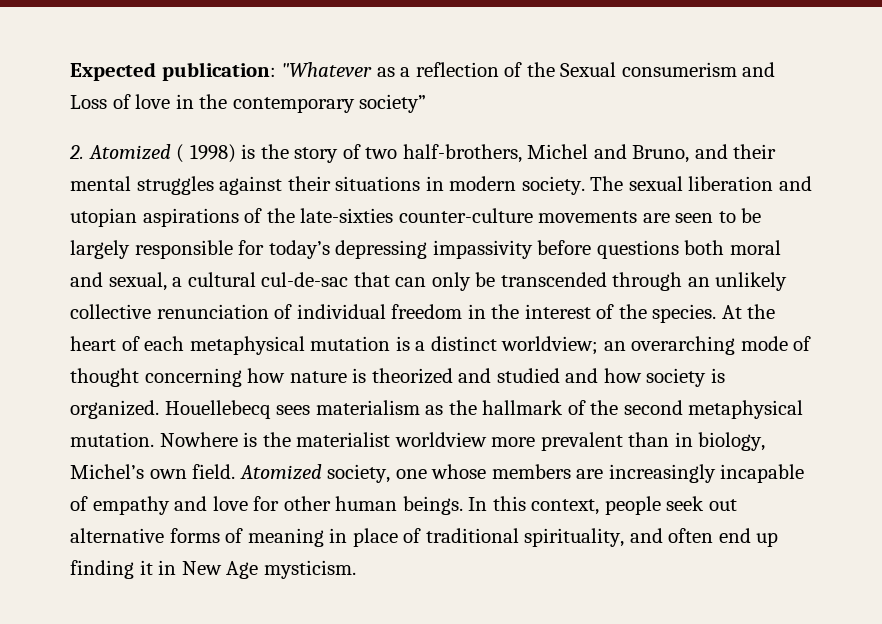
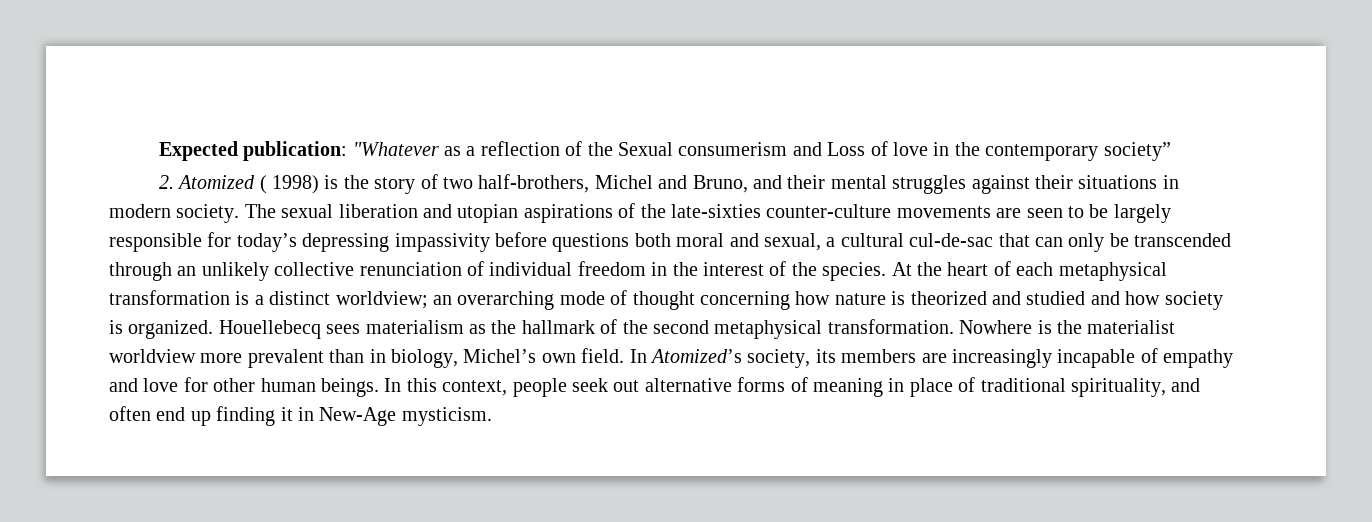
- At the heart of each metaphysical mutation is a distinct worldview; an overarching mode of thought concerning how nature is theorized and studied and how society is organized.
+ At the heart of each metaphysical transformation is a distinct worldview; an overarching mode of thought concerning how nature is theorized and studied and how society is organized.
- Houellebecq sees materialism as the hallmark of the second metaphysical mutation.
+ Houellebecq sees materialism as the hallmark of the second metaphysical transformation.
- Atomized society, one whose members are increasingly incapable of empathy and love for other human beings.
+ In Atomized’s society, its members are increasingly incapable of empathy and love for other human beings.
- In this context, people seek out alternative forms of meaning in place of traditional spirituality, and often end up finding it in New Age mysticism.
+ In this context, people seek out alternative forms of meaning in place of traditional spirituality, and often end up finding it in New-Age mysticism.

